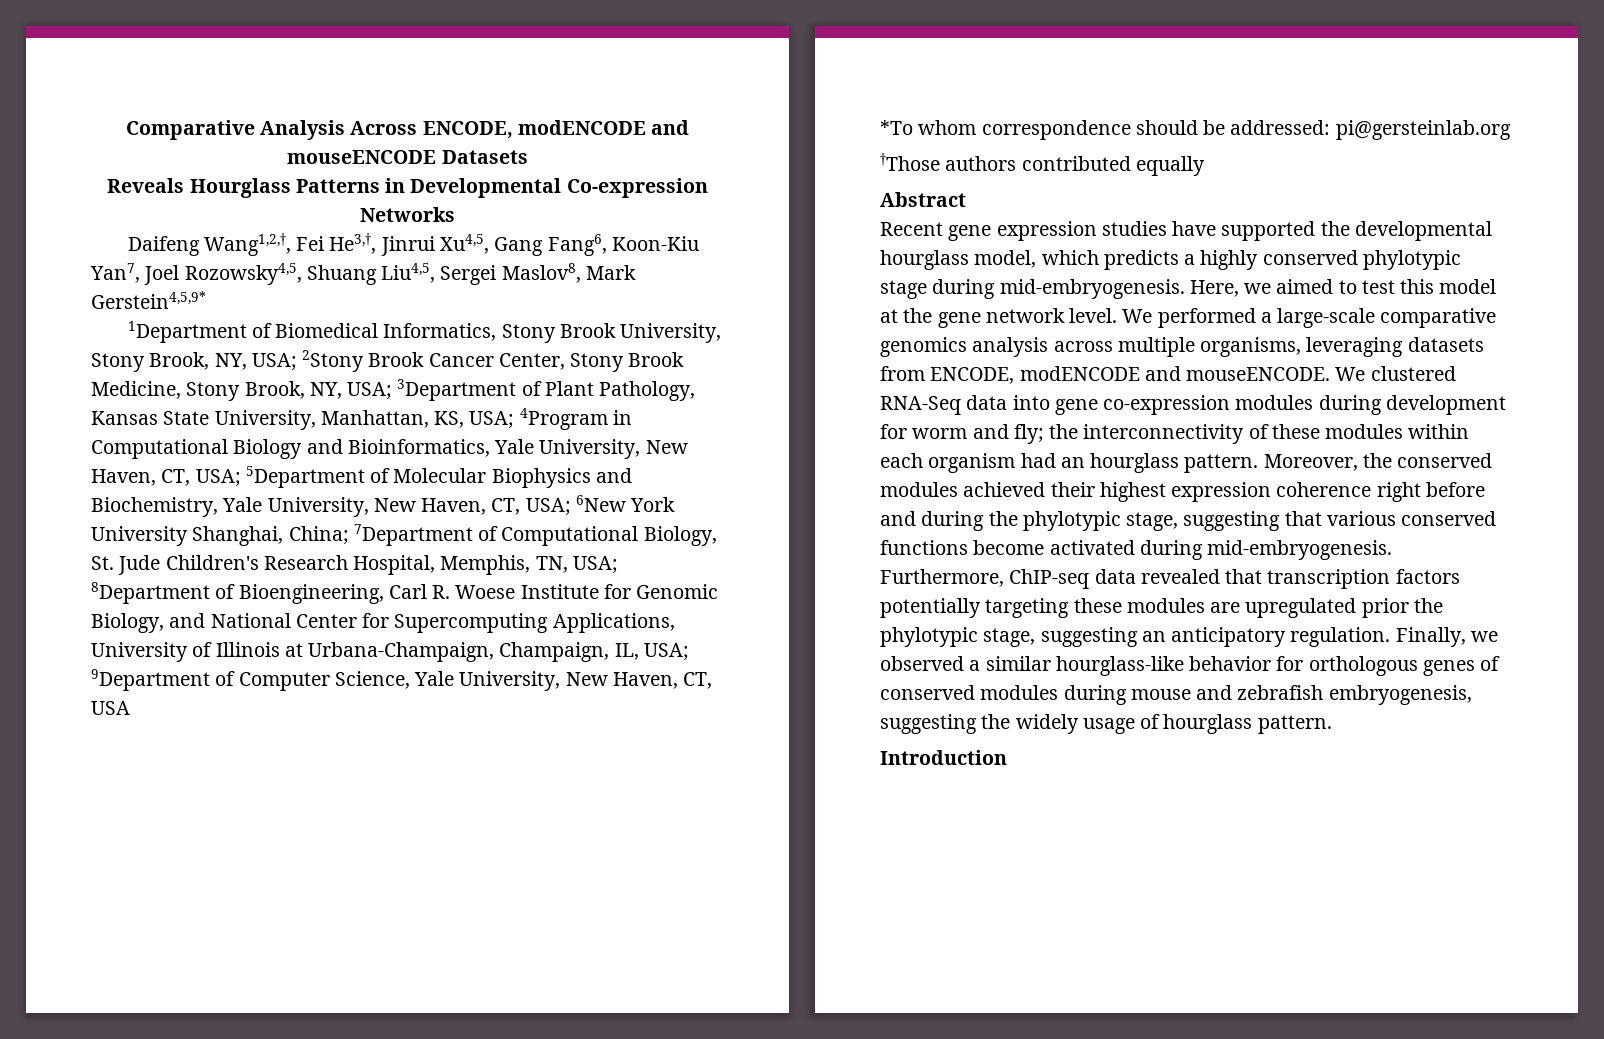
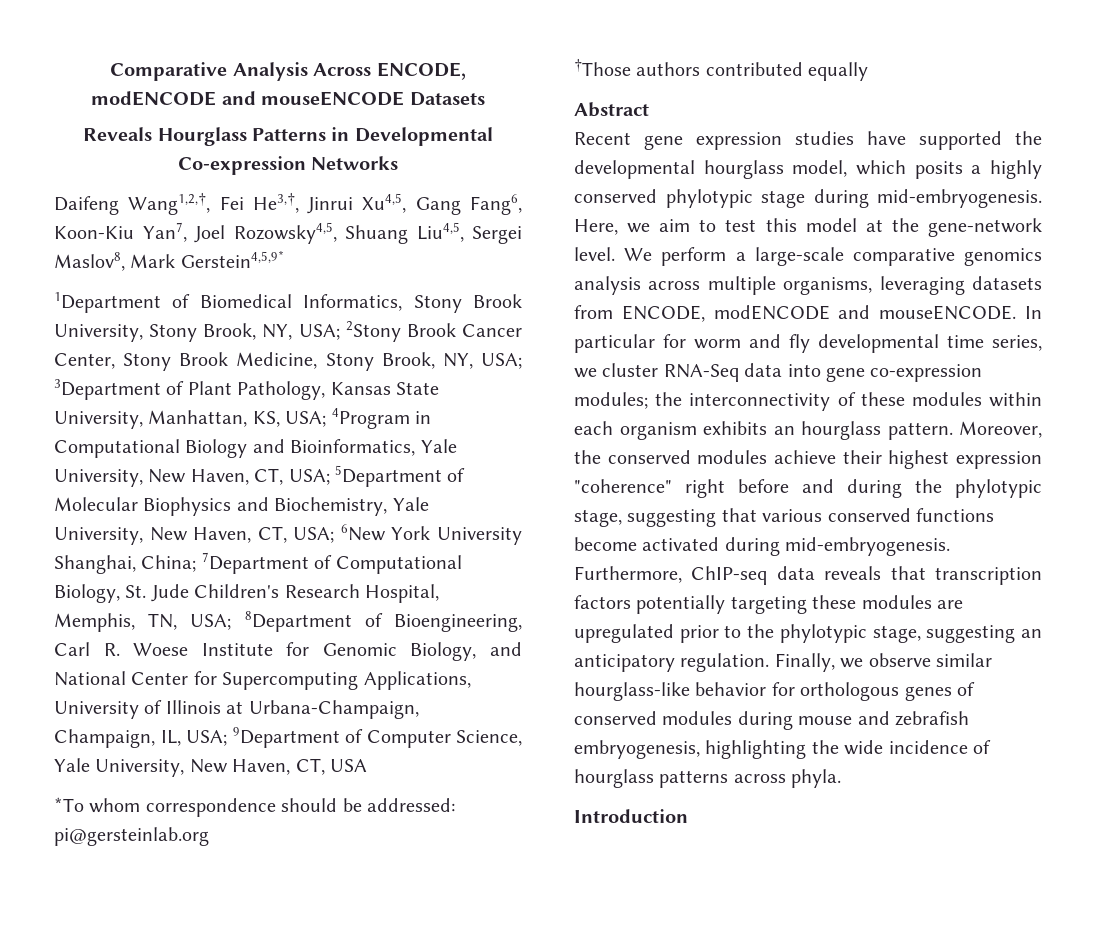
- Recent gene expression studies have supported the developmental hourglass model, which predicts a highly conserved phylotypic stage during mid-embryogenesis.
+ Recent gene expression studies have supported the developmental hourglass model, which posits a highly conserved phylotypic stage during mid-embryogenesis.
- Here, we aimed to test this model at the gene network level.
+ Here, we aim to test this model at the gene-network level.
- We performed a large-scale comparative genomics analysis across multiple organisms, leveraging datasets from ENCODE, modENCODE and mouseENCODE.
+ We perform a large-scale comparative genomics analysis across multiple organisms, leveraging datasets from ENCODE, modENCODE and mouseENCODE.
- We clustered RNA-Seq data into gene co-expression modules during development for worm and fly; the interconnectivity of these modules within each organism had an hourglass pattern.
+ In particular for worm and fly developmental time series, we cluster RNA-Seq data into gene co-expression modules; the interconnectivity of these modules within each organism exhibits an hourglass pattern.
- Moreover, the conserved modules achieved their highest expression coherence right before and during the phylotypic stage, suggesting that various conserved functions become activated during mid-embryogenesis.
+ Moreover, the conserved modules achieve their highest expression "coherence" right before and during the phylotypic stage, suggesting that various conserved functions become activated during mid-embryogenesis.
- Furthermore, ChIP-seq data revealed that transcription factors potentially targeting these modules are upregulated prior the phylotypic stage, suggesting an anticipatory regulation.
+ Furthermore, ChIP-seq data reveals that transcription factors potentially targeting these modules are upregulated prior to the phylotypic stage, suggesting an anticipatory regulation.
- Finally, we observed a similar hourglass-like behavior for orthologous genes of conserved modules during mouse and zebrafish embryogenesis, suggesting the widely usage of hourglass pattern.
+ Finally, we observe similar hourglass-like behavior for orthologous genes of conserved modules during mouse and zebrafish embryogenesis, highlighting the wide incidence of hourglass patterns across phyla.

